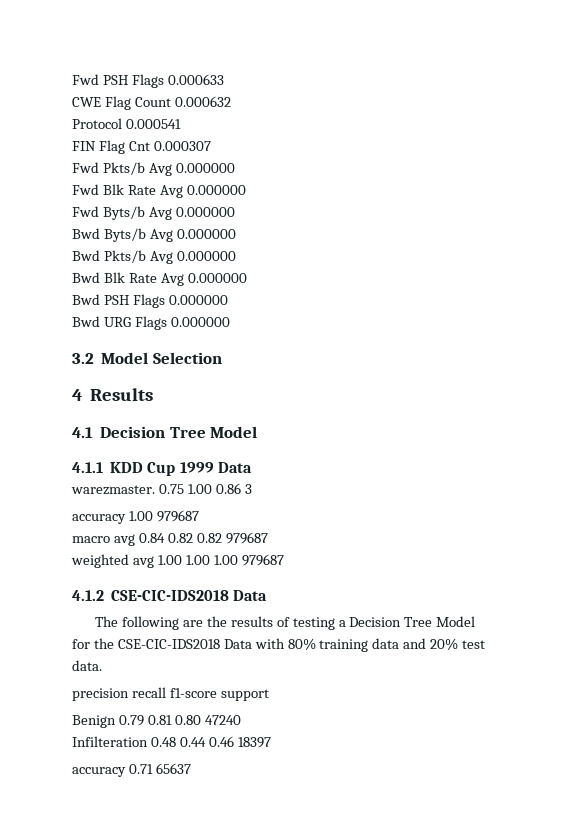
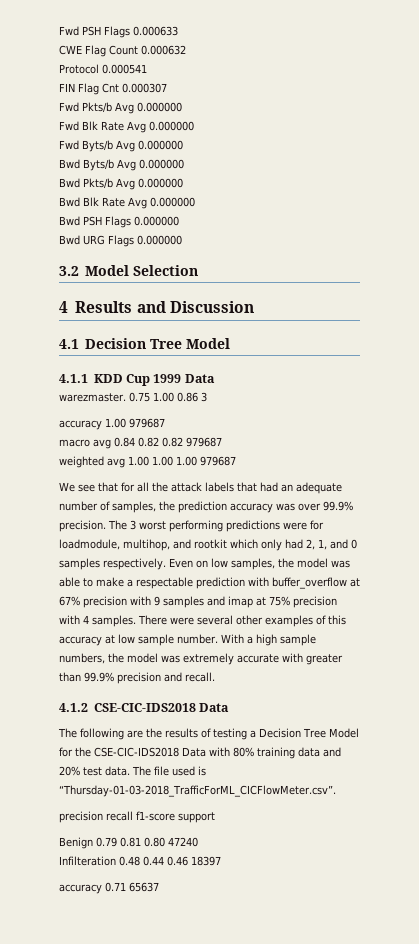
- 4 Results
+ 4 Results and Discussion
+ We see that for all the attack labels that had an adequate number of samples, the prediction accuracy was over 99.9% precision. The 3 worst performing predictions were for loadmodule, multihop, and rootkit which only had 2, 1, and 0 samples respectively. Even on low samples, the model was able to make a respectable prediction with buffer_overflow at 67% precision with 9 samples and imap at 75% precision with 4 samples. There were several other examples of this accuracy at low sample number. With a high sample numbers, the model was extremely accurate with greater than 99.9% precision and recall.
+ The file used is “Thursday-01-03-2018_TrafficForML_CICFlowMeter.csv”.

